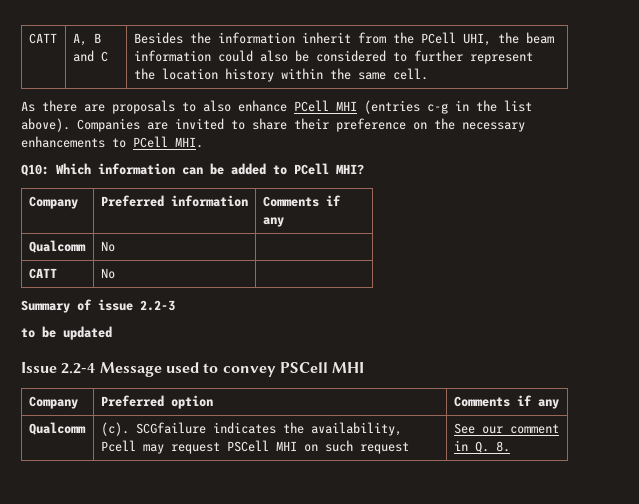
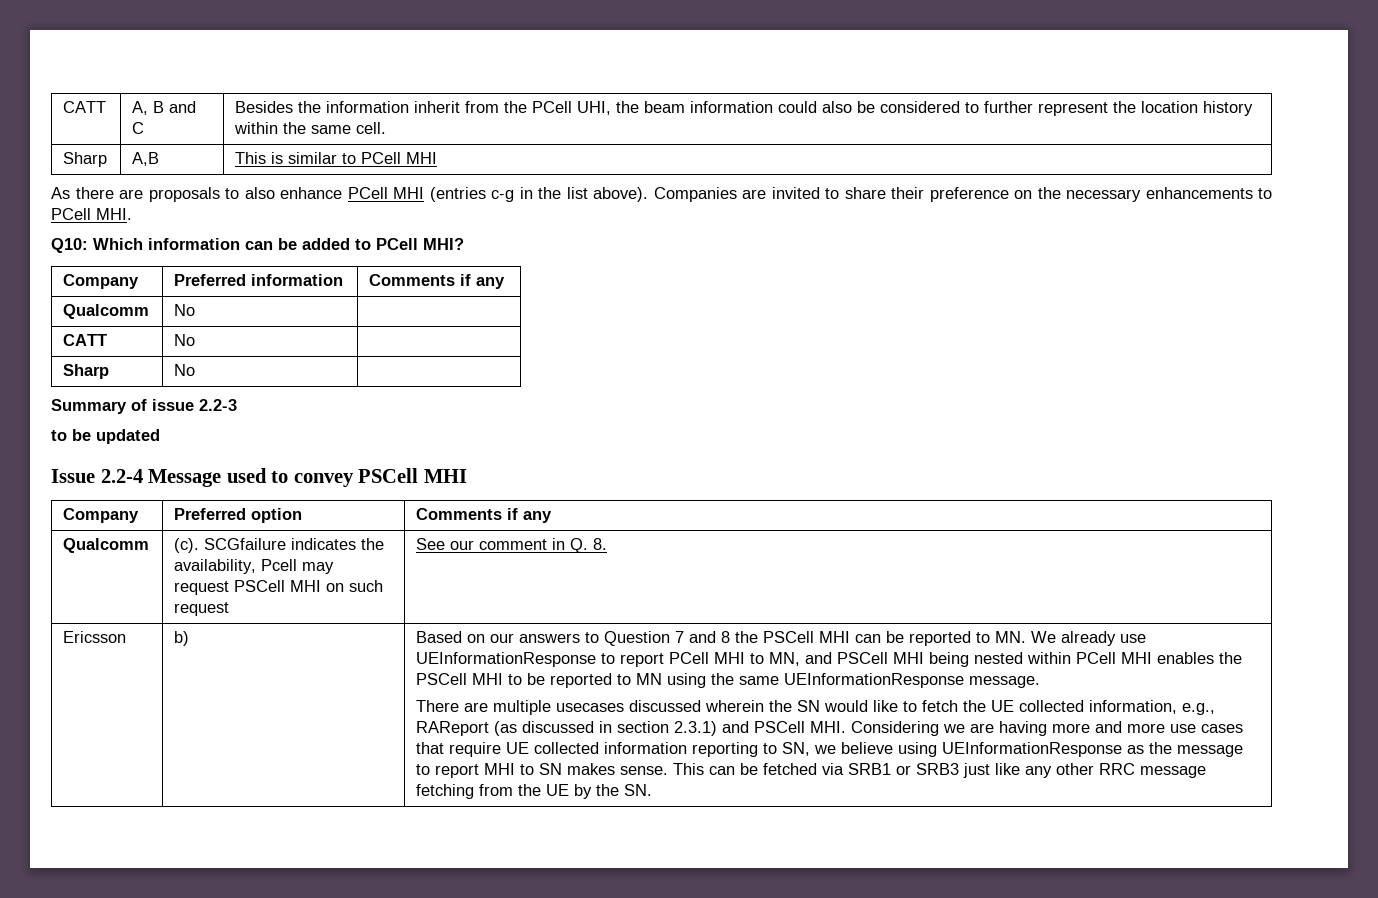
+ Sharp | A,B | This is similar to PCell MHI
+ Sharp | No |
+ Ericsson | b) | Based on our answers to Question 7 and 8 the PSCell MHI can be reported to MN. We already use UEInformationResponse to report PCell MHI to MN, and PSCell MHI being nested within PCell MHI enables the PSCell MHI to be reported to MN using the same UEInformationResponse message.
+ There are multiple usecases discussed wherein the SN would like to fetch the UE collected information, e.g., RAReport (as discussed in section 2.3.1) and PSCell MHI. Considering we are having more and more use cases that require UE collected information reporting to SN, we believe using UEInformationResponse as the message to report MHI to SN makes sense. This can be fetched via SRB1 or SRB3 just like any other RRC message fetching from the UE by the SN.

